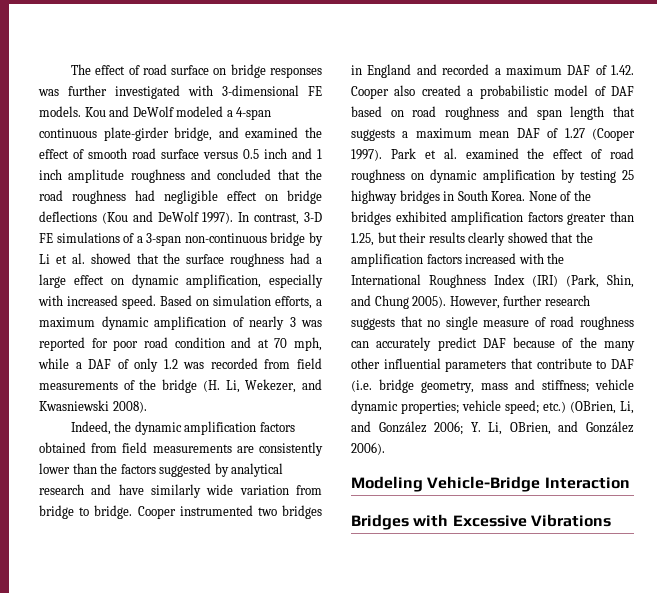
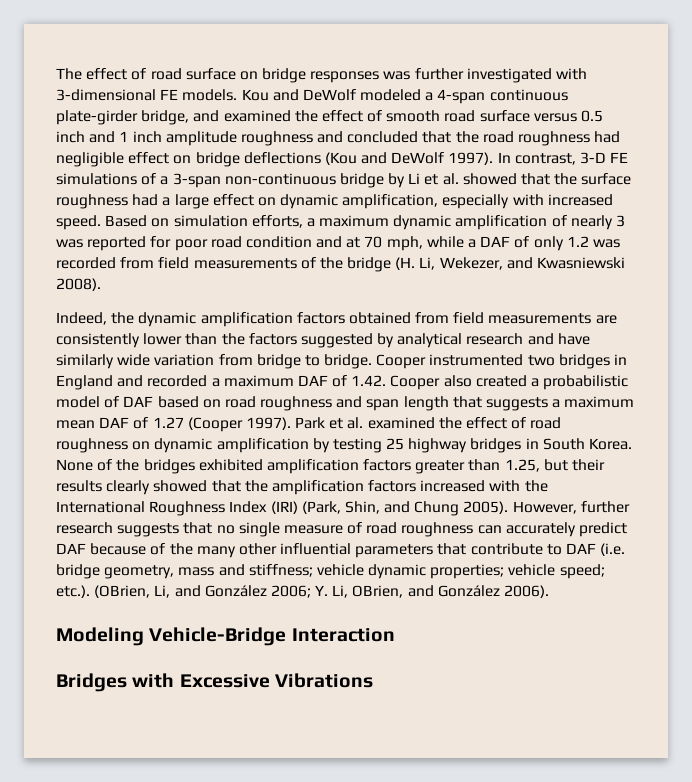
- However, further research suggests that no single measure of road roughness can accurately predict DAF because of the many other influential parameters that contribute to DAF (i.e. bridge geometry, mass and stiffness; vehicle dynamic properties; vehicle speed; etc.) (OBrien, Li, and González 2006; Y. Li, OBrien, and González 2006).
+ However, further research suggests that no single measure of road roughness can accurately predict DAF because of the many other influential parameters that contribute to DAF (i.e. bridge geometry, mass and stiffness; vehicle dynamic properties; vehicle speed; etc.). (OBrien, Li, and González 2006; Y. Li, OBrien, and González 2006).

